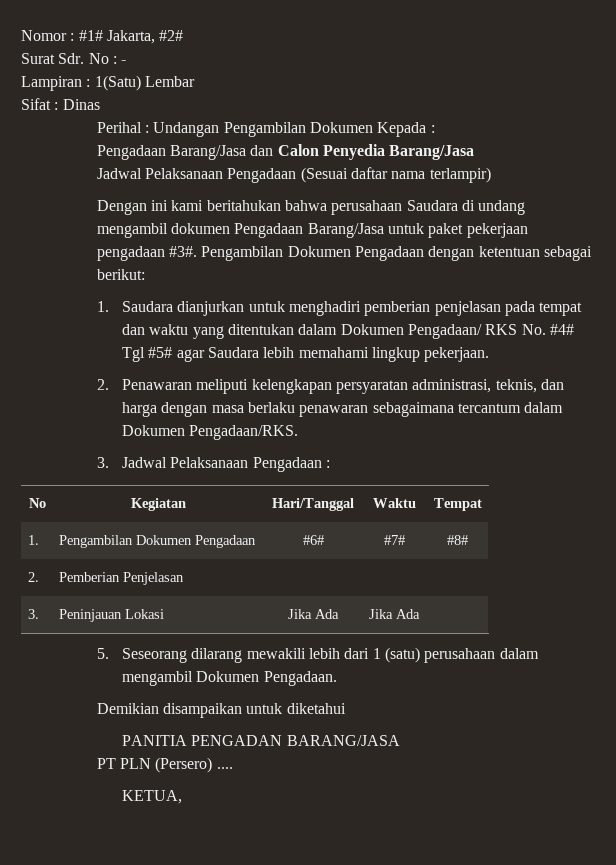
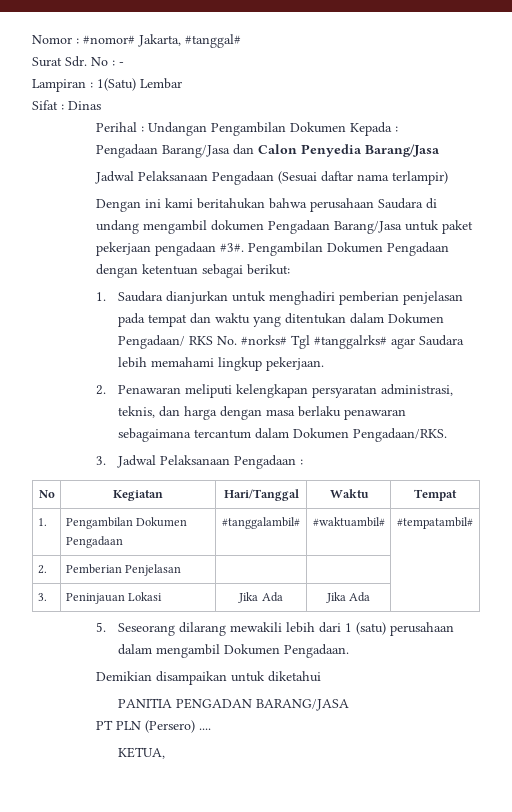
- Nomor : #1# Jakarta, #2#
+ Nomor : #nomor# Jakarta, #tanggal#
- 1. Saudara dianjurkan untuk menghadiri pemberian penjelasan pada tempat dan waktu yang ditentukan dalam Dokumen Pengadaan/ RKS No. #4# Tgl #5# agar Saudara lebih memahami lingkup pekerjaan.
+ 1. Saudara dianjurkan untuk menghadiri pemberian penjelasan pada tempat dan waktu yang ditentukan dalam Dokumen Pengadaan/ RKS No. #norks# Tgl #tanggalrks# agar Saudara lebih memahami lingkup pekerjaan.
- 1. | Pengambilan Dokumen Pengadaan | #6# | #7# | #8#
+ 1. | Pengambilan Dokumen Pengadaan | #tanggalambil# | #waktuambil# | #tempatambil#

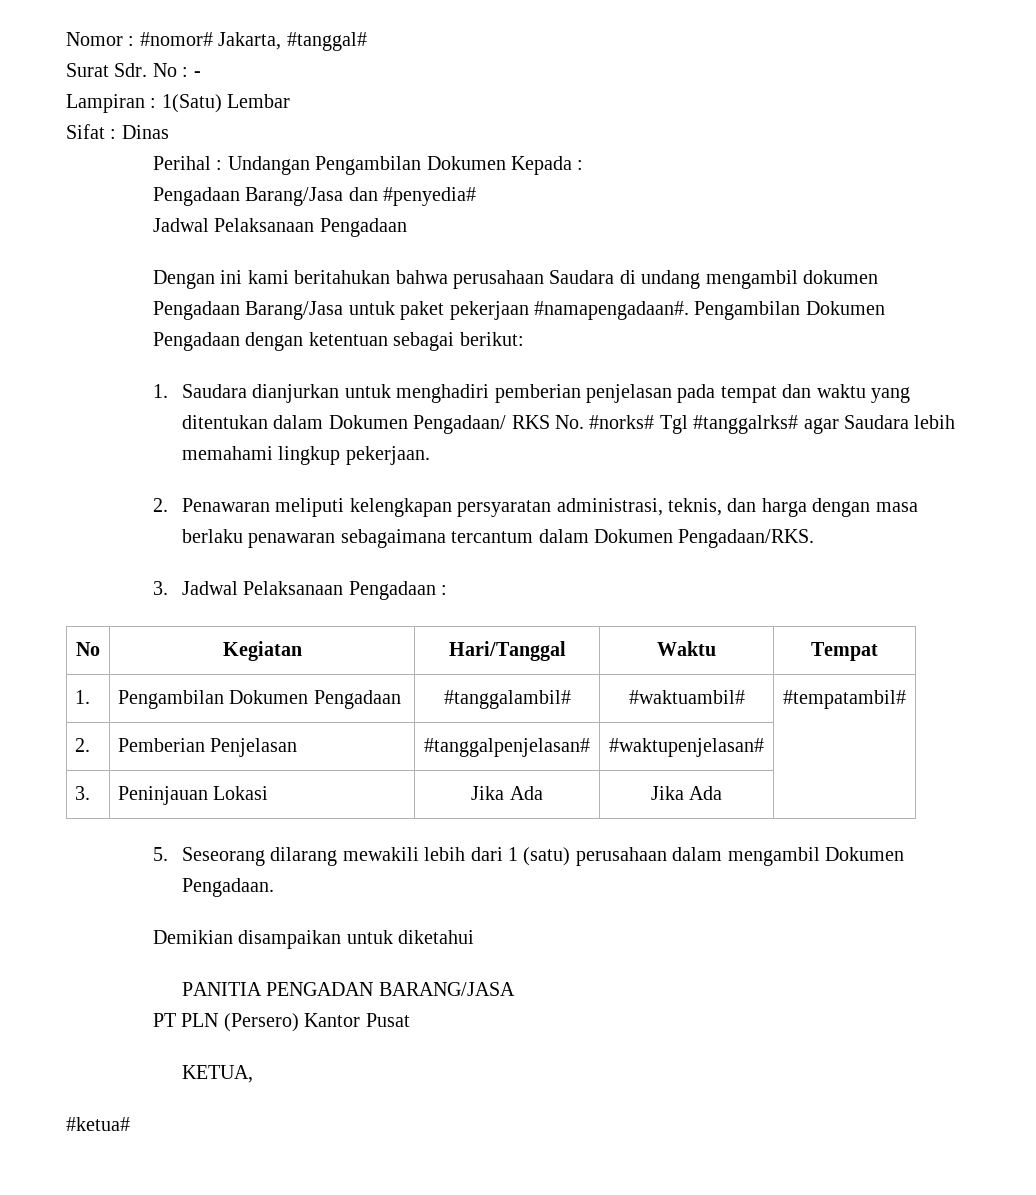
- Pengadaan Barang/Jasa dan Calon Penyedia Barang/Jasa
- Jadwal Pelaksanaan Pengadaan (Sesuai daftar nama terlampir)
+ Pengadaan Barang/Jasa dan #penyedia#
+ Jadwal Pelaksanaan Pengadaan
- Dengan ini kami beritahukan bahwa perusahaan Saudara di undang mengambil dokumen Pengadaan Barang/Jasa untuk paket pekerjaan pengadaan #3#.
+ Dengan ini kami beritahukan bahwa perusahaan Saudara di undang mengambil dokumen Pengadaan Barang/Jasa untuk paket pekerjaan #namapengadaan#.
- 2. | Pemberian Penjelasan | | |
+ 2. | Pemberian Penjelasan | #tanggalpenjelasan# | #waktupenjelasan# |
- PT PLN (Persero) ....
+ PT PLN (Persero) Kantor Pusat
+ #ketua#

